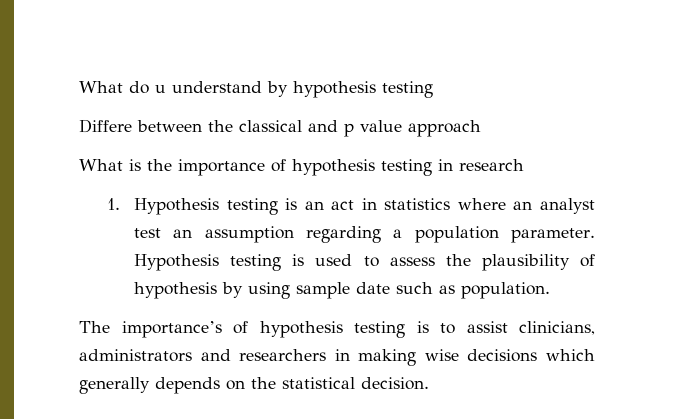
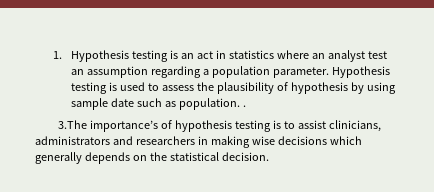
- What do u understand by hypothesis testing
- Differe between the classical and p value approach
- What is the importance of hypothesis testing in research
- Hypothesis testing is used to assess the plausibility of hypothesis by using sample date such as population.
- The importance’s of hypothesis testing is to assist clinicians, administrators and researchers in making wise decisions which generally depends on the statistical decision.
+ Hypothesis testing is used to assess the plausibility of hypothesis by using sample date such as population. .
+ 3.The importance’s of hypothesis testing is to assist clinicians, administrators and researchers in making wise decisions which generally depends on the statistical decision.

